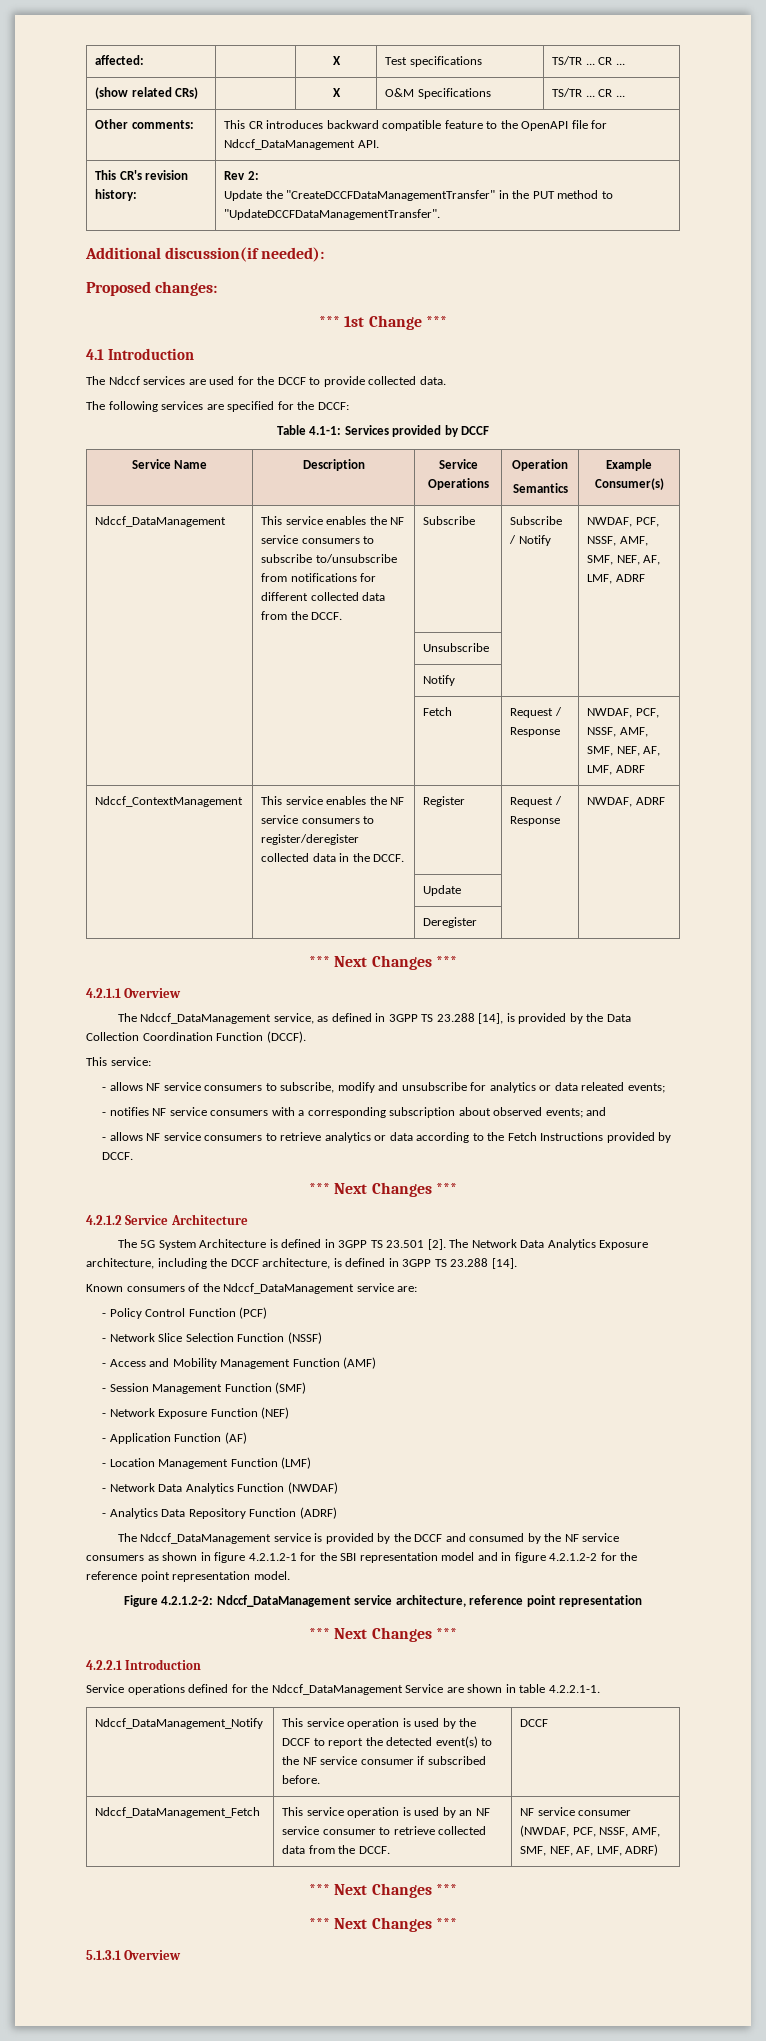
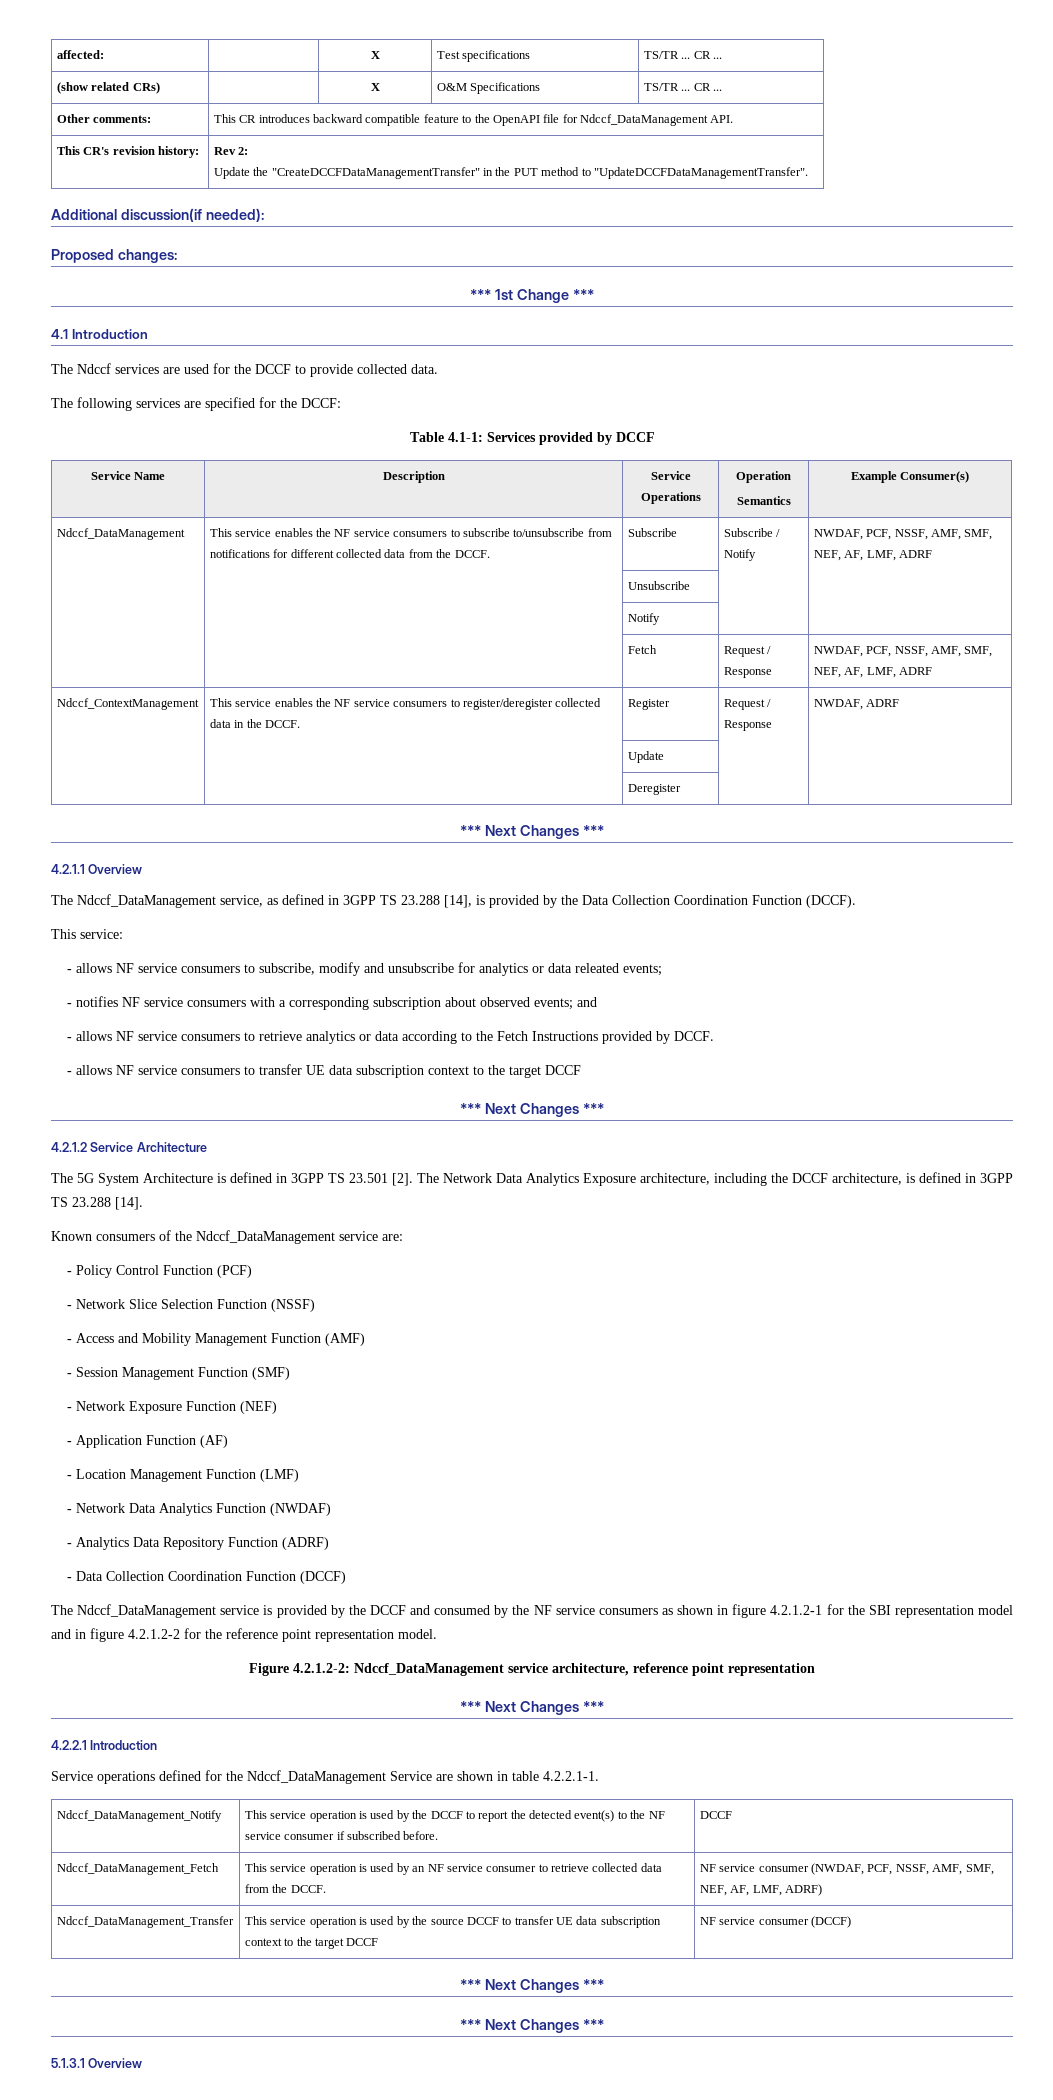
+ - allows NF service consumers to transfer UE data subscription context to the target DCCF
+ - Data Collection Coordination Function (DCCF)
+ Ndccf_DataManagement_Transfer | This service operation is used by the source DCCF to transfer UE data subscription context to the target DCCF | NF service consumer (DCCF)

